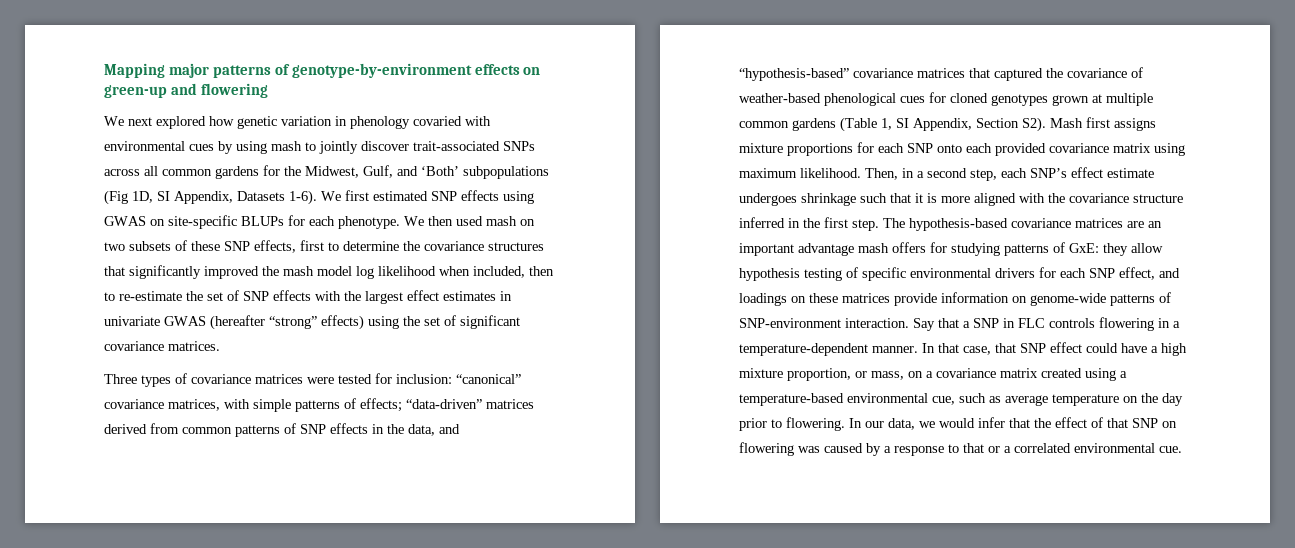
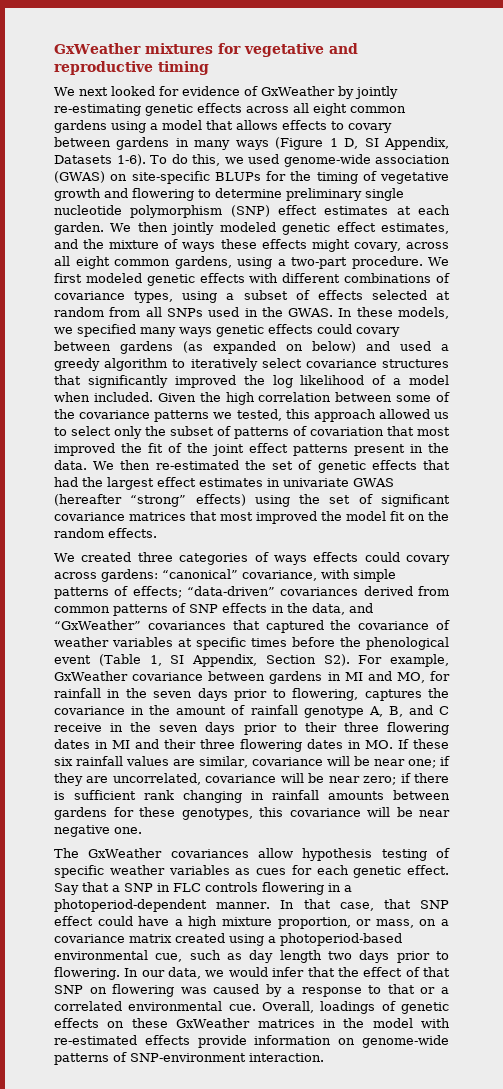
- Mapping major patterns of genotype-by-environment effects on green-up and flowering
- We next explored how genetic variation in phenology covaried with environmental cues by using mash to jointly discover trait-associated SNPs across all common gardens for the Midwest, Gulf, and ‘Both’ subpopulations (Fig 1D, SI Appendix, Datasets 1-6). We first estimated SNP effects using GWAS on site-specific BLUPs for each phenotype. We then used mash on two subsets of these SNP effects, first to determine the covariance structures that significantly improved the mash model log likelihood when included, then to re-estimate the set of SNP effects with the largest effect estimates in univariate GWAS (hereafter “strong” effects) using the set of significant covariance matrices.
- Three types of covariance matrices were tested for inclusion: “canonical” covariance matrices, with simple patterns of effects; “data-driven” matrices derived from common patterns of SNP effects in the data, and “hypothesis-based” covariance matrices that captured the covariance of weather-based phenological cues for cloned genotypes grown at multiple common gardens (Table 1, SI Appendix, Section S2). Mash first assigns mixture proportions for each SNP onto each provided covariance matrix using maximum likelihood. Then, in a second step, each SNP’s effect estimate undergoes shrinkage such that it is more aligned with the covariance structure inferred in the first step. The hypothesis-based covariance matrices are an important advantage mash offers for studying patterns of GxE: they allow hypothesis testing of specific environmental drivers for each SNP effect, and loadings on these matrices provide information on genome-wide patterns of SNP-environment interaction.
+ GxWeather mixtures for vegetative and reproductive timing
+ We next looked for evidence of GxWeather by jointly re-estimating genetic effects across all eight common gardens using a model that allows effects to covary between gardens in many ways (Figure 1 D, SI Appendix, Datasets 1-6). To do this, we used genome-wide association (GWAS) on site-specific BLUPs for the timing of vegetative growth and flowering to determine preliminary single nucleotide polymorphism (SNP) effect estimates at each garden. We then jointly modeled genetic effect estimates, and the mixture of ways these effects might covary, across all eight common gardens, using a two-part procedure. We first modeled genetic effects with different combinations of covariance types, using a subset of effects selected at random from all SNPs used in the GWAS. In these models, we specified many ways genetic effects could covary between gardens (as expanded on below) and used a greedy algorithm to iteratively select covariance structures that significantly improved the log likelihood of a model when included. Given the high correlation between some of the covariance patterns we tested, this approach allowed us to select only the subset of patterns of covariation that most improved the fit of the joint effect patterns present in the data. We then re-estimated the set of genetic effects that had the largest effect estimates in univariate GWAS (hereafter “strong” effects) using the set of significant covariance matrices that most improved the model fit on the random effects.
+ We created three categories of ways effects could covary across gardens: “canonical” covariance, with simple patterns of effects; “data-driven” covariances derived from common patterns of SNP effects in the data, and “GxWeather” covariances that captured the covariance of weather variables at specific times before the phenological event (Table 1, SI Appendix, Section S2). For example, GxWeather covariance between gardens in MI and MO, for rainfall in the seven days prior to flowering, captures the covariance in the amount of rainfall genotype A, B, and C receive in the seven days prior to their three flowering dates in MI and their three flowering dates in MO. If these six rainfall values are similar, covariance will be near one; if they are uncorrelated, covariance will be near zero; if there is sufficient rank changing in rainfall amounts between gardens for these genotypes, this covariance will be near negative one.
+ The GxWeather covariances allow hypothesis testing of specific weather variables as cues for each genetic effect.
- Say that a SNP in FLC controls flowering in a temperature-dependent manner.
+ Say that a SNP in FLC controls flowering in a photoperiod-dependent manner.
- In that case, that SNP effect could have a high mixture proportion, or mass, on a covariance matrix created using a temperature-based environmental cue, such as average temperature on the day prior to flowering.
+ In that case, that SNP effect could have a high mixture proportion, or mass, on a covariance matrix created using a photoperiod-based environmental cue, such as day length two days prior to flowering.
+ Overall, loadings of genetic effects on these GxWeather matrices in the model with re-estimated effects provide information on genome-wide patterns of SNP-environment interaction.

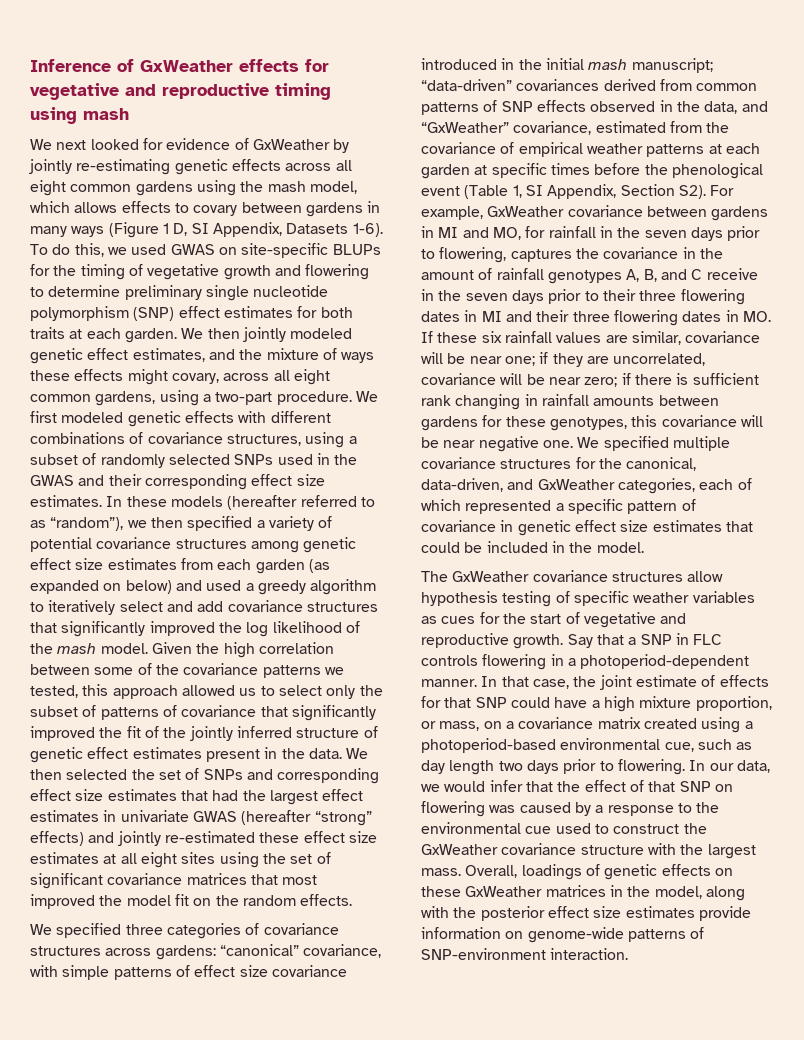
- GxWeather mixtures for vegetative and reproductive timing
+ Inference of GxWeather effects for vegetative and reproductive timing using mash
- We next looked for evidence of GxWeather by jointly re-estimating genetic effects across all eight common gardens using a model that allows effects to covary between gardens in many ways (Figure 1 D, SI Appendix, Datasets 1-6).
+ We next looked for evidence of GxWeather by jointly re-estimating genetic effects across all eight common gardens using the mash model, which allows effects to covary between gardens in many ways (Figure 1 D, SI Appendix, Datasets 1-6).
- To do this, we used genome-wide association (GWAS) on site-specific BLUPs for the timing of vegetative growth and flowering to determine preliminary single nucleotide polymorphism (SNP) effect estimates at each garden.
+ To do this, we used GWAS on site-specific BLUPs for the timing of vegetative growth and flowering to determine preliminary single nucleotide polymorphism (SNP) effect estimates for both traits at each garden.
- We first modeled genetic effects with different combinations of covariance types, using a subset of effects selected at random from all SNPs used in the GWAS. In these models, we specified many ways genetic effects could covary between gardens (as expanded on below) and used a greedy algorithm to iteratively select covariance structures that significantly improved the log likelihood of a model when included.
+ We first modeled genetic effects with different combinations of covariance structures, using a subset of randomly selected SNPs used in the GWAS and their corresponding effect size estimates. In these models (hereafter referred to as “random”), we then specified a variety of potential covariance structures among genetic effect size estimates from each garden (as expanded on below) and used a greedy algorithm to iteratively select and add covariance structures that significantly improved the log likelihood of the mash model.
- Given the high correlation between some of the covariance patterns we tested, this approach allowed us to select only the subset of patterns of covariation that most improved the fit of the joint effect patterns present in the data.
+ Given the high correlation between some of the covariance patterns we tested, this approach allowed us to select only the subset of patterns of covariance that significantly improved the fit of the jointly inferred structure of genetic effect estimates present in the data.
- We then re-estimated the set of genetic effects that had the largest effect estimates in univariate GWAS (hereafter “strong” effects) using the set of significant covariance matrices that most improved the model fit on the random effects.
+ We then selected the set of SNPs and corresponding effect size estimates that had the largest effect estimates in univariate GWAS (hereafter “strong” effects) and jointly re-estimated these effect size estimates at all eight sites using the set of significant covariance matrices that most improved the model fit on the random effects.
- We created three categories of ways effects could covary across gardens:
+ We specified three categories of covariance structures across gardens:
- “canonical” covariance, with simple patterns of effects;
+ “canonical” covariance, with simple patterns of effect size covariance introduced in the initial mash manuscript;
- “data-driven” covariances derived from common patterns of SNP effects in the data, and “GxWeather” covariances that captured the covariance of weather variables at specific times before the phenological event (Table 1, SI Appendix, Section S2). For example, GxWeather covariance between gardens in MI and MO, for rainfall in the seven days prior to flowering, captures the covariance in the amount of rainfall genotype A, B, and C receive in the seven days prior to their three flowering dates in MI and their three flowering dates in MO. If these six rainfall values are similar, covariance will be near one;
+ “data-driven” covariances derived from common patterns of SNP effects observed in the data, and “GxWeather” covariance, estimated from the covariance of empirical weather patterns at each garden at specific times before the phenological event (Table 1, SI Appendix, Section S2). For example, GxWeather covariance between gardens in MI and MO, for rainfall in the seven days prior to flowering, captures the covariance in the amount of rainfall genotypes A, B, and C receive in the seven days prior to their three flowering dates in MI and their three flowering dates in MO. If these six rainfall values are similar, covariance will be near one;
+ We specified multiple covariance structures for the canonical, data-driven, and GxWeather categories, each of which represented a specific pattern of covariance in genetic effect size estimates that could be included in the model.
- The GxWeather covariances allow hypothesis testing of specific weather variables as cues for each genetic effect.
+ The GxWeather covariance structures allow hypothesis testing of specific weather variables as cues for the start of vegetative and reproductive growth.
- In that case, that SNP effect could have a high mixture proportion, or mass, on a covariance matrix created using a photoperiod-based environmental cue, such as day length two days prior to flowering.
+ In that case, the joint estimate of effects for that SNP could have a high mixture proportion, or mass, on a covariance matrix created using a photoperiod-based environmental cue, such as day length two days prior to flowering.
- In our data, we would infer that the effect of that SNP on flowering was caused by a response to that or a correlated environmental cue.
+ In our data, we would infer that the effect of that SNP on flowering was caused by a response to the environmental cue used to construct the GxWeather covariance structure with the largest mass.
- Overall, loadings of genetic effects on these GxWeather matrices in the model with re-estimated effects provide information on genome-wide patterns of SNP-environment interaction.
+ Overall, loadings of genetic effects on these GxWeather matrices in the model, along with the posterior effect size estimates provide information on genome-wide patterns of SNP-environment interaction.

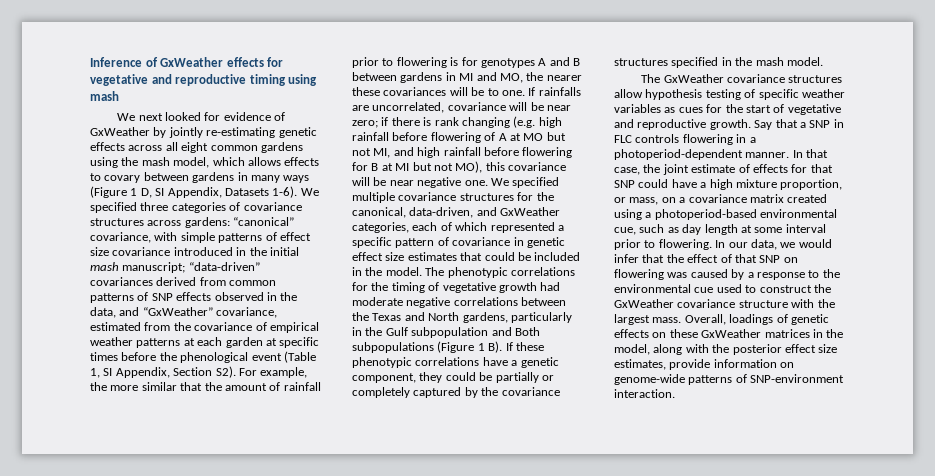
- We next looked for evidence of GxWeather by jointly re-estimating genetic effects across all eight common gardens using the mash model, which allows effects to covary between gardens in many ways (Figure 1 D, SI Appendix, Datasets 1-6). To do this, we used GWAS on site-specific BLUPs for the timing of vegetative growth and flowering to determine preliminary single nucleotide polymorphism (SNP) effect estimates for both traits at each garden. We then jointly modeled genetic effect estimates, and the mixture of ways these effects might covary, across all eight common gardens, using a two-part procedure. We first modeled genetic effects with different combinations of covariance structures, using a subset of randomly selected SNPs used in the GWAS and their corresponding effect size estimates. In these models (hereafter referred to as “random”), we then specified a variety of potential covariance structures among genetic effect size estimates from each garden (as expanded on below) and used a greedy algorithm to iteratively select and add covariance structures that significantly improved the log likelihood of the mash model. Given the high correlation between some of the covariance patterns we tested, this approach allowed us to select only the subset of patterns of covariance that significantly improved the fit of the jointly inferred structure of genetic effect estimates present in the data. We then selected the set of SNPs and corresponding effect size estimates that had the largest effect estimates in univariate GWAS (hereafter “strong” effects) and jointly re-estimated these effect size estimates at all eight sites using the set of significant covariance matrices that most improved the model fit on the random effects.
- We specified three categories of covariance structures across gardens:
+ We next looked for evidence of GxWeather by jointly re-estimating genetic effects across all eight common gardens using the mash model, which allows effects to covary between gardens in many ways (Figure 1 D, SI Appendix, Datasets 1-6). We specified three categories of covariance structures across gardens:
- “data-driven” covariances derived from common patterns of SNP effects observed in the data, and “GxWeather” covariance, estimated from the covariance of empirical weather patterns at each garden at specific times before the phenological event (Table 1, SI Appendix, Section S2). For example, GxWeather covariance between gardens in MI and MO, for rainfall in the seven days prior to flowering, captures the covariance in the amount of rainfall genotypes A, B, and C receive in the seven days prior to their three flowering dates in MI and their three flowering dates in MO. If these six rainfall values are similar, covariance will be near one; if they are uncorrelated, covariance will be near zero;
+ “data-driven” covariances derived from common patterns of SNP effects observed in the data, and “GxWeather” covariance, estimated from the covariance of empirical weather patterns at each garden at specific times before the phenological event (Table 1, SI Appendix, Section S2). For example, the more similar that the amount of rainfall prior to flowering is for genotypes A and B between gardens in MI and MO, the nearer these covariances will be to one. If rainfalls are uncorrelated, covariance will be near zero;
- if there is sufficient rank changing in rainfall amounts between gardens for these genotypes, this covariance will be near negative one.
+ if there is rank changing (e.g. high rainfall before flowering of A at MO but not MI, and high rainfall before flowering for B at MI but not MO), this covariance will be near negative one.
+ The phenotypic correlations for the timing of vegetative growth had moderate negative correlations between the Texas and North gardens, particularly in the Gulf subpopulation and Both subpopulations (Figure 1 B). If these phenotypic correlations have a genetic component, they could be partially or completely captured by the covariance structures specified in the mash model.
- In that case, the joint estimate of effects for that SNP could have a high mixture proportion, or mass, on a covariance matrix created using a photoperiod-based environmental cue, such as day length two days prior to flowering.
+ In that case, the joint estimate of effects for that SNP could have a high mixture proportion, or mass, on a covariance matrix created using a photoperiod-based environmental cue, such as day length at some interval prior to flowering.
- Overall, loadings of genetic effects on these GxWeather matrices in the model, along with the posterior effect size estimates provide information on genome-wide patterns of SNP-environment interaction.
+ Overall, loadings of genetic effects on these GxWeather matrices in the model, along with the posterior effect size estimates, provide information on genome-wide patterns of SNP-environment interaction.

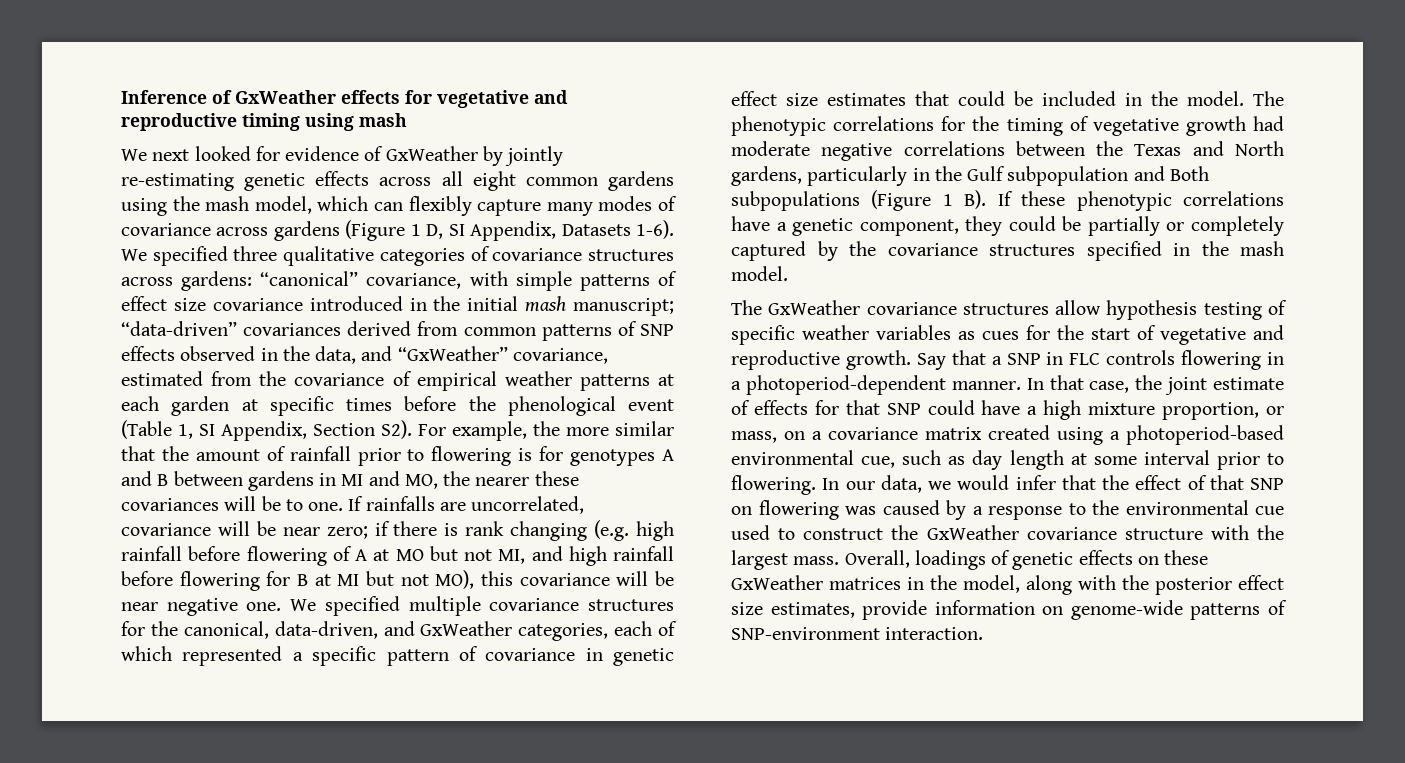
- We next looked for evidence of GxWeather by jointly re-estimating genetic effects across all eight common gardens using the mash model, which allows effects to covary between gardens in many ways (Figure 1 D, SI Appendix, Datasets 1-6).
+ We next looked for evidence of GxWeather by jointly re-estimating genetic effects across all eight common gardens using the mash model, which can flexibly capture many modes of covariance across gardens (Figure 1 D, SI Appendix, Datasets 1-6).
- We specified three categories of covariance structures across gardens:
+ We specified three qualitative categories of covariance structures across gardens:

